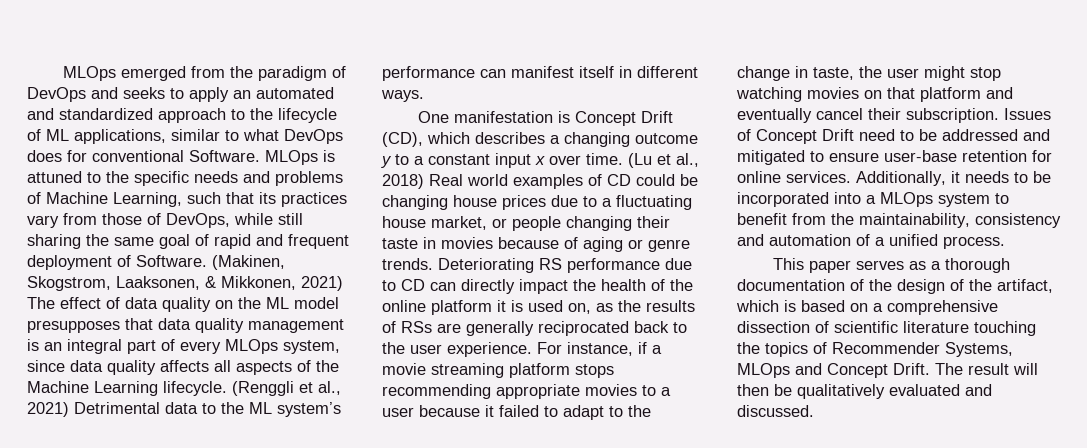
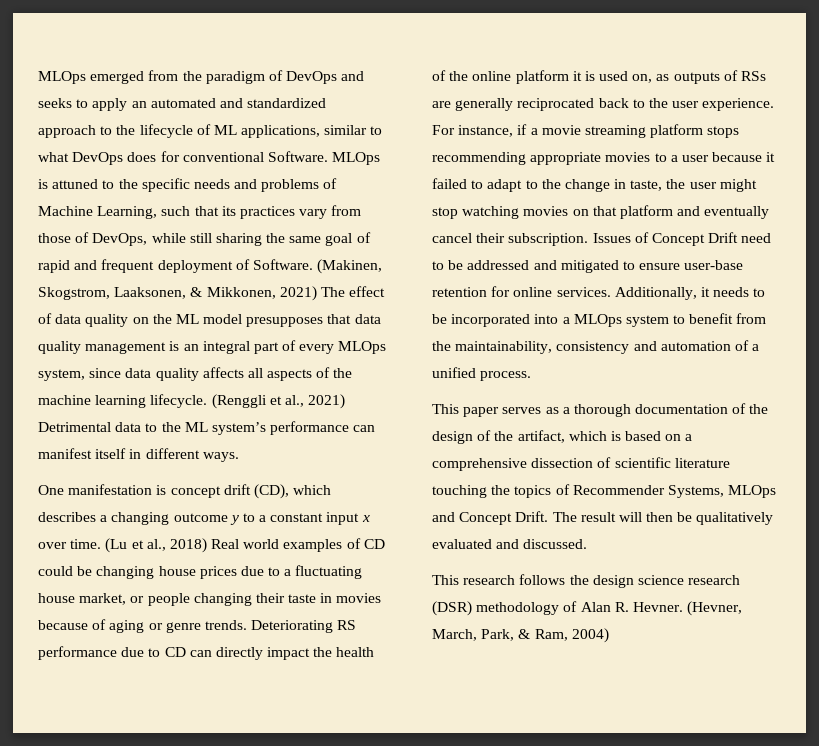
- (Makinen, Skogstrom, Laaksonen, & Mikkonen, 2021) The effect of data quality on the ML model presupposes that data quality management is an integral part of every MLOps system, since data quality affects all aspects of the Machine Learning lifecycle.
+ (Makinen, Skogstrom, Laaksonen, & Mikkonen, 2021) The effect of data quality on the ML model presupposes that data quality management is an integral part of every MLOps system, since data quality affects all aspects of the machine learning lifecycle.
- One manifestation is Concept Drift (CD), which describes a changing outcome y to a constant input x over time.
+ One manifestation is concept drift (CD), which describes a changing outcome y to a constant input x over time.
- Deteriorating RS performance due to CD can directly impact the health of the online platform it is used on, as the results of RSs are generally reciprocated back to the user experience.
+ Deteriorating RS performance due to CD can directly impact the health of the online platform it is used on, as outputs of RSs are generally reciprocated back to the user experience.
+ This research follows the design science research (DSR) methodology of Alan R. Hevner. (Hevner, March, Park, & Ram, 2004)

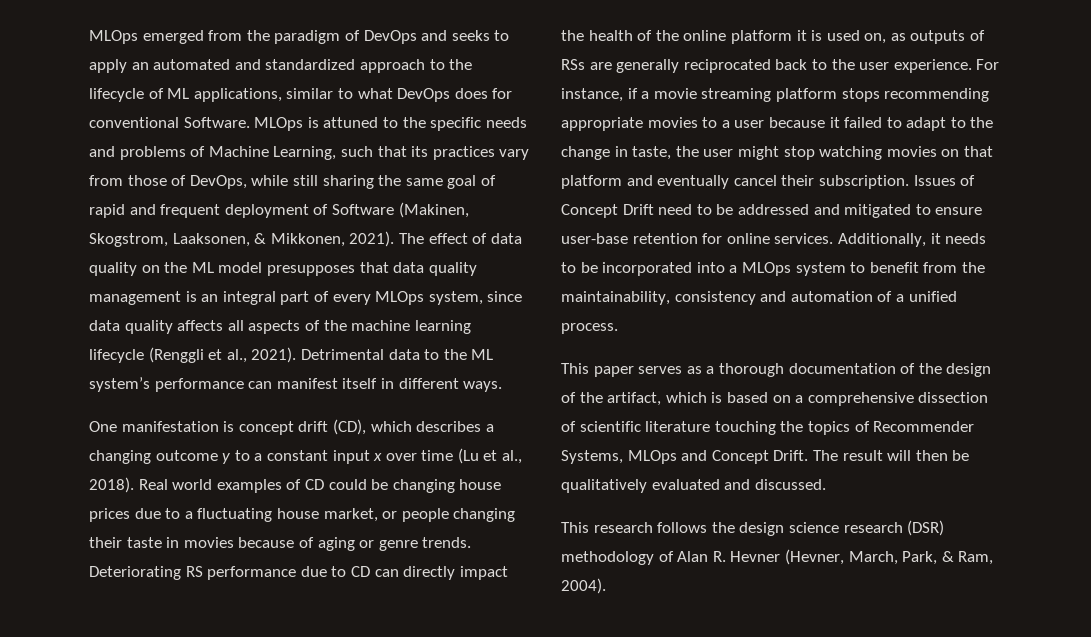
- MLOps is attuned to the specific needs and problems of Machine Learning, such that its practices vary from those of DevOps, while still sharing the same goal of rapid and frequent deployment of Software. (Makinen, Skogstrom, Laaksonen, & Mikkonen, 2021) The effect of data quality on the ML model presupposes that data quality management is an integral part of every MLOps system, since data quality affects all aspects of the machine learning lifecycle. (Renggli et al., 2021) Detrimental data to the ML system’s performance can manifest itself in different ways.
+ MLOps is attuned to the specific needs and problems of Machine Learning, such that its practices vary from those of DevOps, while still sharing the same goal of rapid and frequent deployment of Software (Makinen, Skogstrom, Laaksonen, & Mikkonen, 2021). The effect of data quality on the ML model presupposes that data quality management is an integral part of every MLOps system, since data quality affects all aspects of the machine learning lifecycle (Renggli et al., 2021). Detrimental data to the ML system’s performance can manifest itself in different ways.
- One manifestation is concept drift (CD), which describes a changing outcome y to a constant input x over time. (Lu et al., 2018) Real world examples of CD could be changing house prices due to a fluctuating house market, or people changing their taste in movies because of aging or genre trends.
+ One manifestation is concept drift (CD), which describes a changing outcome y to a constant input x over time (Lu et al., 2018). Real world examples of CD could be changing house prices due to a fluctuating house market, or people changing their taste in movies because of aging or genre trends.
- This research follows the design science research (DSR) methodology of Alan R. Hevner. (Hevner, March, Park, & Ram, 2004)
+ This research follows the design science research (DSR) methodology of Alan R. Hevner (Hevner, March, Park, & Ram, 2004).

